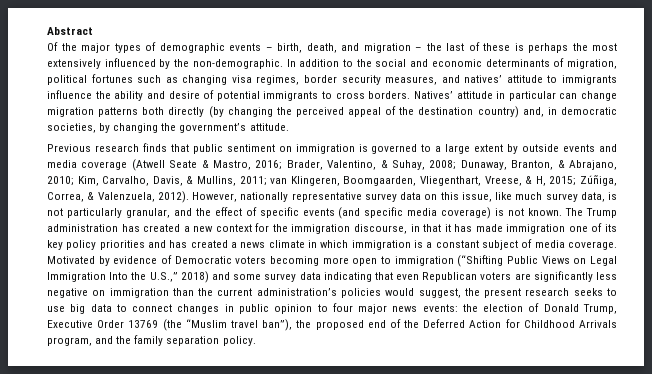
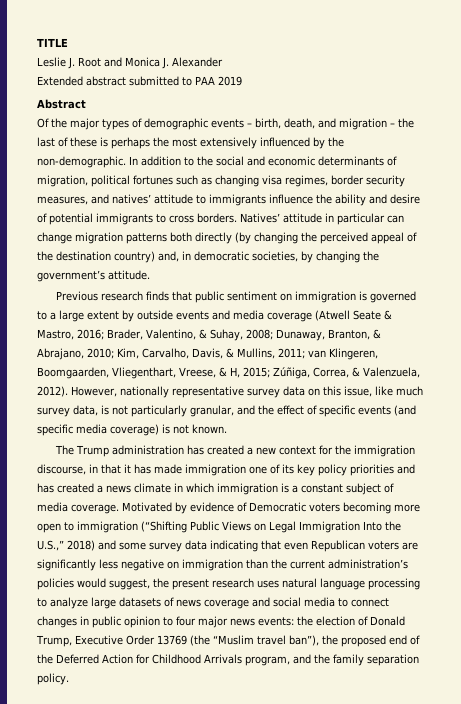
+ TITLE
+ Leslie J. Root and Monica J. Alexander
+ Extended abstract submitted to PAA 2019
- However, nationally representative survey data on this issue, like much survey data, is not particularly granular, and the effect of specific events (and specific media coverage) is not known. The Trump administration has created a new context for the immigration discourse, in that it has made immigration one of its key policy priorities and has created a news climate in which immigration is a constant subject of media coverage.
+ However, nationally representative survey data on this issue, like much survey data, is not particularly granular, and the effect of specific events (and specific media coverage) is not known.
+ The Trump administration has created a new context for the immigration discourse, in that it has made immigration one of its key policy priorities and has created a news climate in which immigration is a constant subject of media coverage.
- Motivated by evidence of Democratic voters becoming more open to immigration (“Shifting Public Views on Legal Immigration Into the U.S.,” 2018) and some survey data indicating that even Republican voters are significantly less negative on immigration than the current administration’s policies would suggest, the present research seeks to use big data to connect changes in public opinion to four major news events:
+ Motivated by evidence of Democratic voters becoming more open to immigration (“Shifting Public Views on Legal Immigration Into the U.S.,” 2018) and some survey data indicating that even Republican voters are significantly less negative on immigration than the current administration’s policies would suggest, the present research uses natural language processing to analyze large datasets of news coverage and social media to connect changes in public opinion to four major news events:

